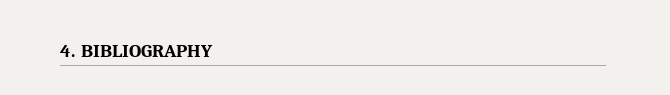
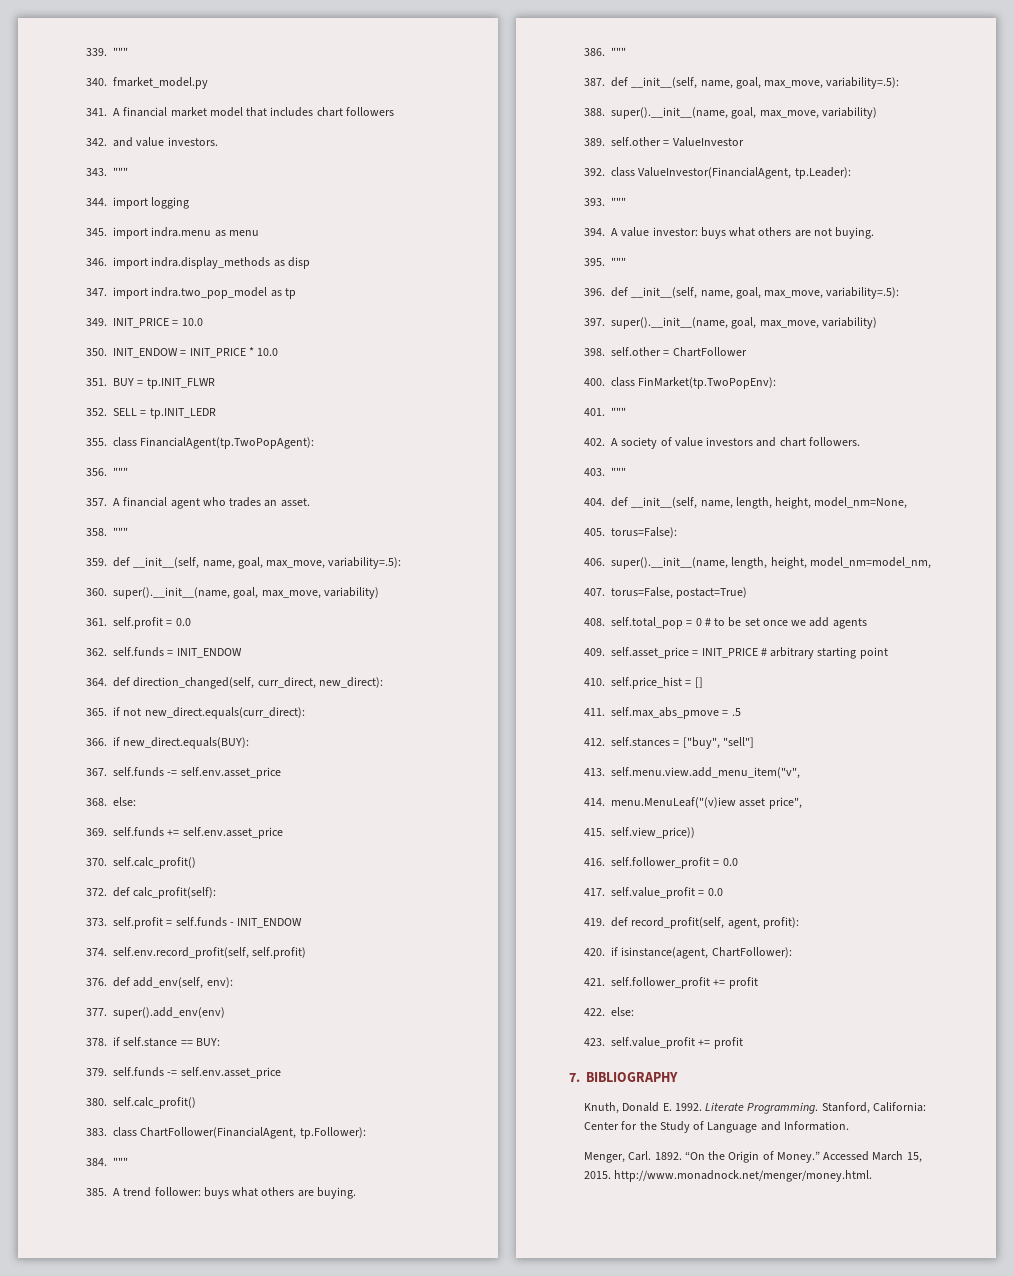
- 4. BIBLIOGRAPHY
+ 339. """
+ 340. fmarket_model.py
+ 341. A financial market model that includes chart followers
+ 342. and value investors.
+ 343. """
+ 344. import logging
+ 345. import indra.menu as menu
+ 346. import indra.display_methods as disp
+ 347. import indra.two_pop_model as tp
+ 349. INIT_PRICE = 10.0
+ 350. INIT_ENDOW = INIT_PRICE * 10.0
+ 351. BUY = tp.INIT_FLWR
+ 352. SELL = tp.INIT_LEDR
+ 355. class FinancialAgent(tp.TwoPopAgent):
+ 356. """
+ 357. A financial agent who trades an asset.
+ 358. """
+ 359. def __init__(self, name, goal, max_move, variability=.5):
+ 360. super().__init__(name, goal, max_move, variability)
+ 361. self.profit = 0.0
+ 362. self.funds = INIT_ENDOW
+ 364. def direction_changed(self, curr_direct, new_direct):
+ 365. if not new_direct.equals(curr_direct):
+ 366. if new_direct.equals(BUY):
+ 367. self.funds -= self.env.asset_price
+ 368. else:
+ 369. self.funds += self.env.asset_price
+ 370. self.calc_profit()
+ 372. def calc_profit(self):
+ 373. self.profit = self.funds - INIT_ENDOW
+ 374. self.env.record_profit(self, self.profit)
+ 376. def add_env(self, env):
+ 377. super().add_env(env)
+ 378. if self.stance == BUY:
+ 379. self.funds -= self.env.asset_price
+ 380. self.calc_profit()
+ 383. class ChartFollower(FinancialAgent, tp.Follower):
+ 384. """
+ 385. A trend follower: buys what others are buying.
+ 386. """
+ 387. def __init__(self, name, goal, max_move, variability=.5):
+ 388. super().__init__(name, goal, max_move, variability)
+ 389. self.other = ValueInvestor
+ 392. class ValueInvestor(FinancialAgent, tp.Leader):
+ 393. """
+ 394. A value investor: buys what others are not buying.
+ 395. """
+ 396. def __init__(self, name, goal, max_move, variability=.5):
+ 397. super().__init__(name, goal, max_move, variability)
+ 398. self.other = ChartFollower
+ 400. class FinMarket(tp.TwoPopEnv):
+ 401. """
+ 402. A society of value investors and chart followers.
+ 403. """
+ 404. def __init__(self, name, length, height, model_nm=None,
+ 405. torus=False):
+ 406. super().__init__(name, length, height, model_nm=model_nm,
+ 407. torus=False, postact=True)
+ 408. self.total_pop = 0 # to be set once we add agents
+ 409. self.asset_price = INIT_PRICE # arbitrary starting point
+ 410. self.price_hist = []
+ 411. self.max_abs_pmove = .5
+ 412. self.stances = ["buy", "sell"]
+ 413. self.menu.view.add_menu_item("v",
+ 414. menu.MenuLeaf("(v)iew asset price",
+ 415. self.view_price))
+ 416. self.follower_profit = 0.0
+ 417. self.value_profit = 0.0
+ 419. def record_profit(self, agent, profit):
+ 420. if isinstance(agent, ChartFollower):
+ 421. self.follower_profit += profit
+ 422. else:
+ 423. self.value_profit += profit
+ 7. BIBLIOGRAPHY
+ Knuth, Donald E. 1992. Literate Programming. Stanford, California: Center for the Study of Language and Information.
+ Menger, Carl. 1892. “On the Origin of Money.” Accessed March 15, 2015. http://www.monadnock.net/menger/money.html.

